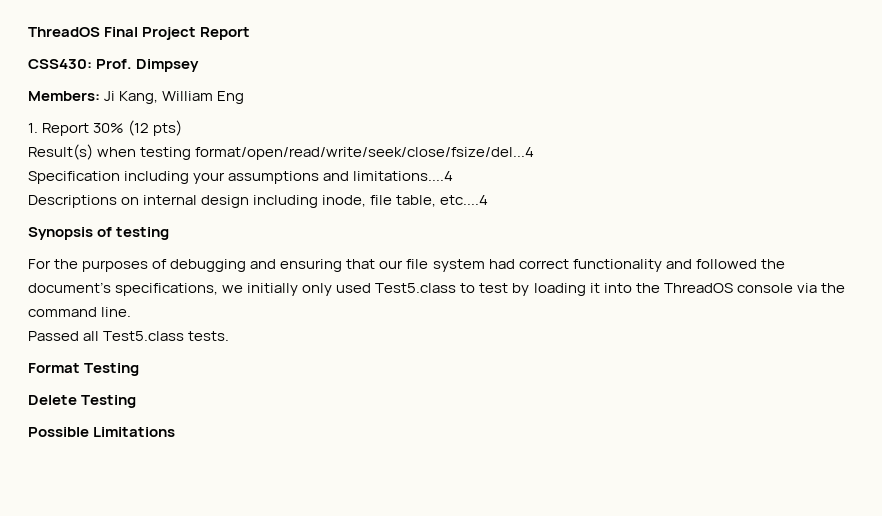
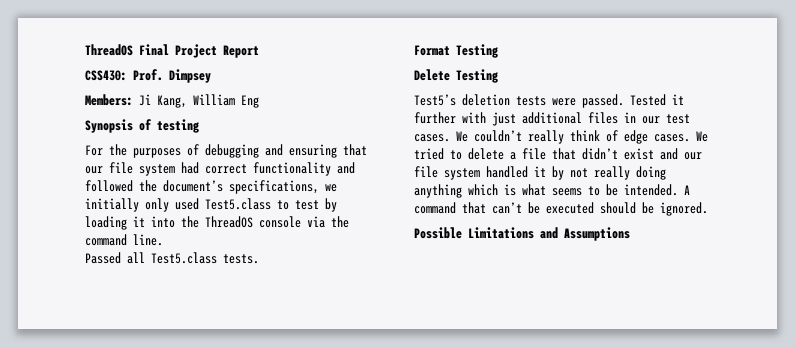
- 1. Report 30% (12 pts)
- Result(s) when testing format/open/read/write/seek/close/fsize/del...4
- Specification including your assumptions and limitations....4
- Descriptions on internal design including inode, file table, etc....4
+ Test5’s deletion tests were passed. Tested it further with just additional files in our test cases. We couldn’t really think of edge cases. We tried to delete a file that didn’t exist and our file system handled it by not really doing anything which is what seems to be intended. A command that can’t be executed should be ignored.
- Possible Limitations
+ Possible Limitations and Assumptions

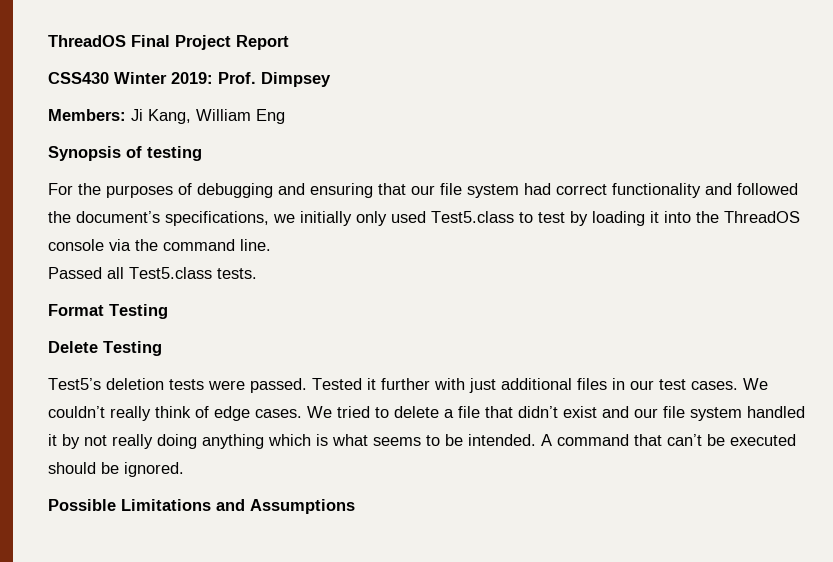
- CSS430: Prof. Dimpsey
+ CSS430 Winter 2019: Prof. Dimpsey

